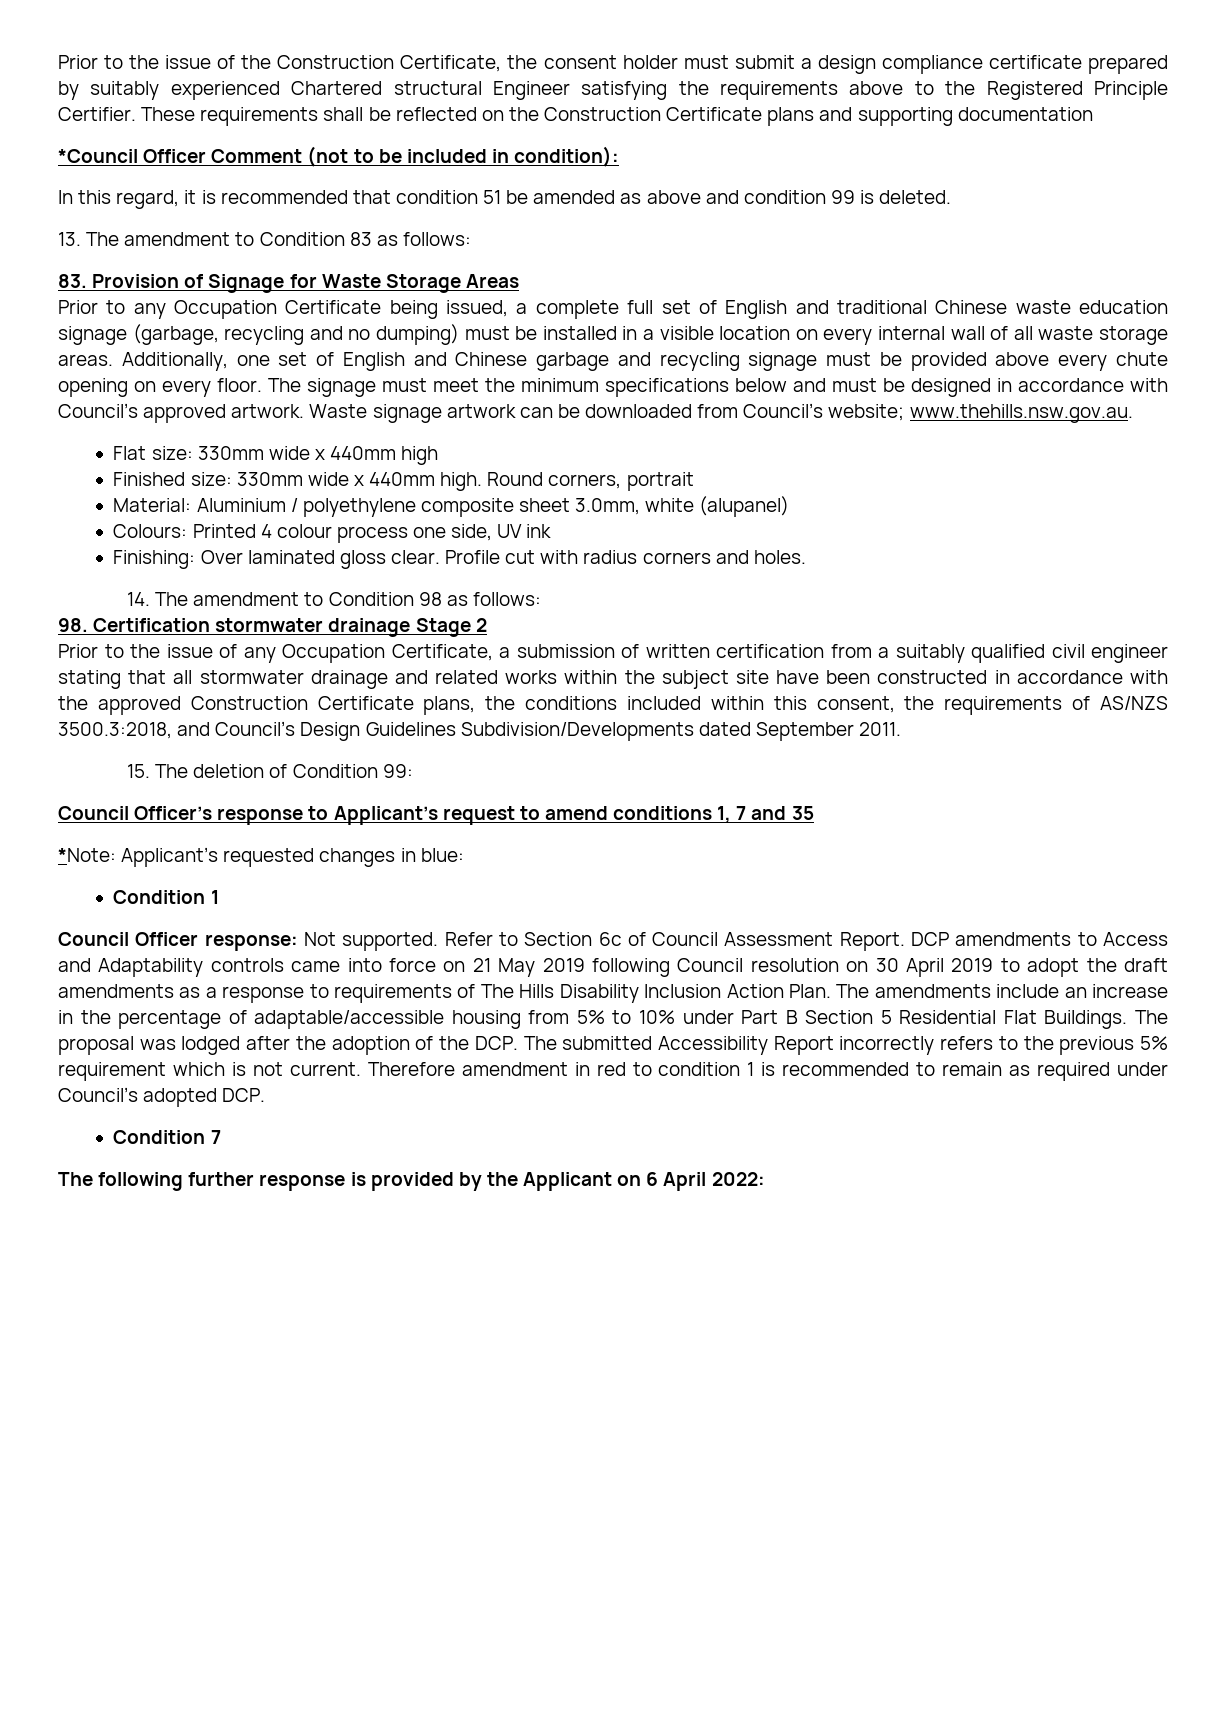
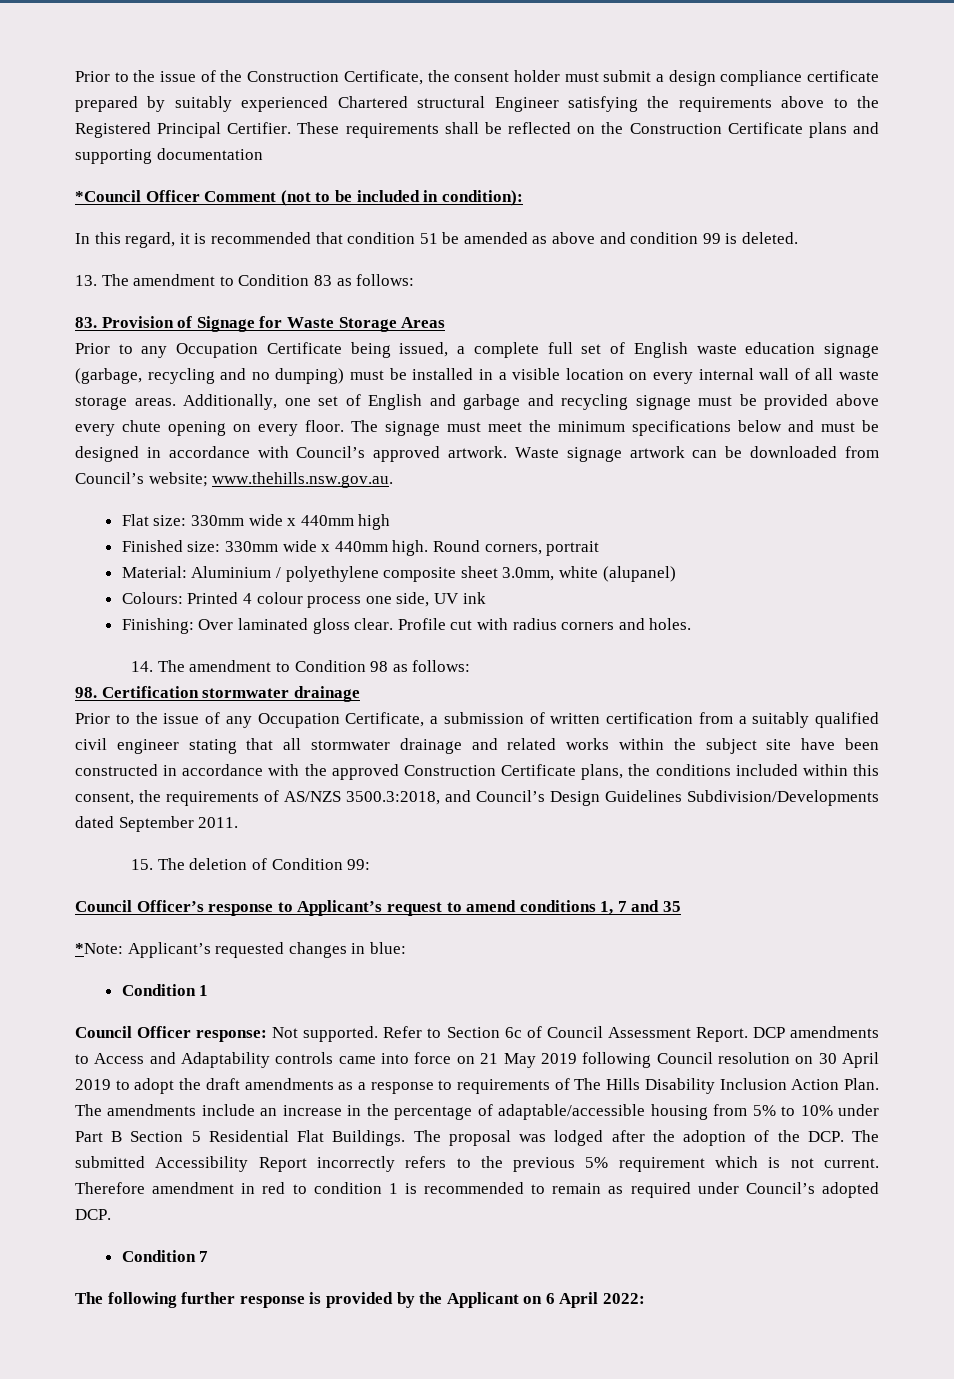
- Prior to the issue of the Construction Certificate, the consent holder must submit a design compliance certificate prepared by suitably experienced Chartered structural Engineer satisfying the requirements above to the Registered Principle Certifier.
+ Prior to the issue of the Construction Certificate, the consent holder must submit a design compliance certificate prepared by suitably experienced Chartered structural Engineer satisfying the requirements above to the Registered Principal Certifier.
- Prior to any Occupation Certificate being issued, a complete full set of English and traditional Chinese waste education signage (garbage, recycling and no dumping) must be installed in a visible location on every internal wall of all waste storage areas.
+ Prior to any Occupation Certificate being issued, a complete full set of English waste education signage (garbage, recycling and no dumping) must be installed in a visible location on every internal wall of all waste storage areas.
- Additionally, one set of English and Chinese garbage and recycling signage must be provided above every chute opening on every floor.
+ Additionally, one set of English and garbage and recycling signage must be provided above every chute opening on every floor.
- 98. Certification stormwater drainage Stage 2
+ 98. Certification stormwater drainage

